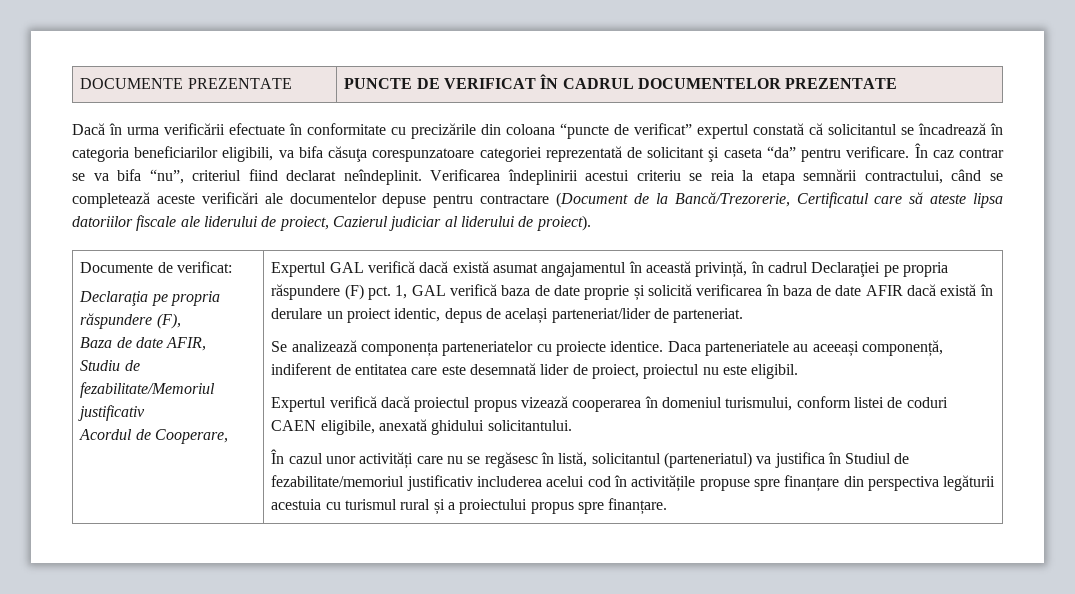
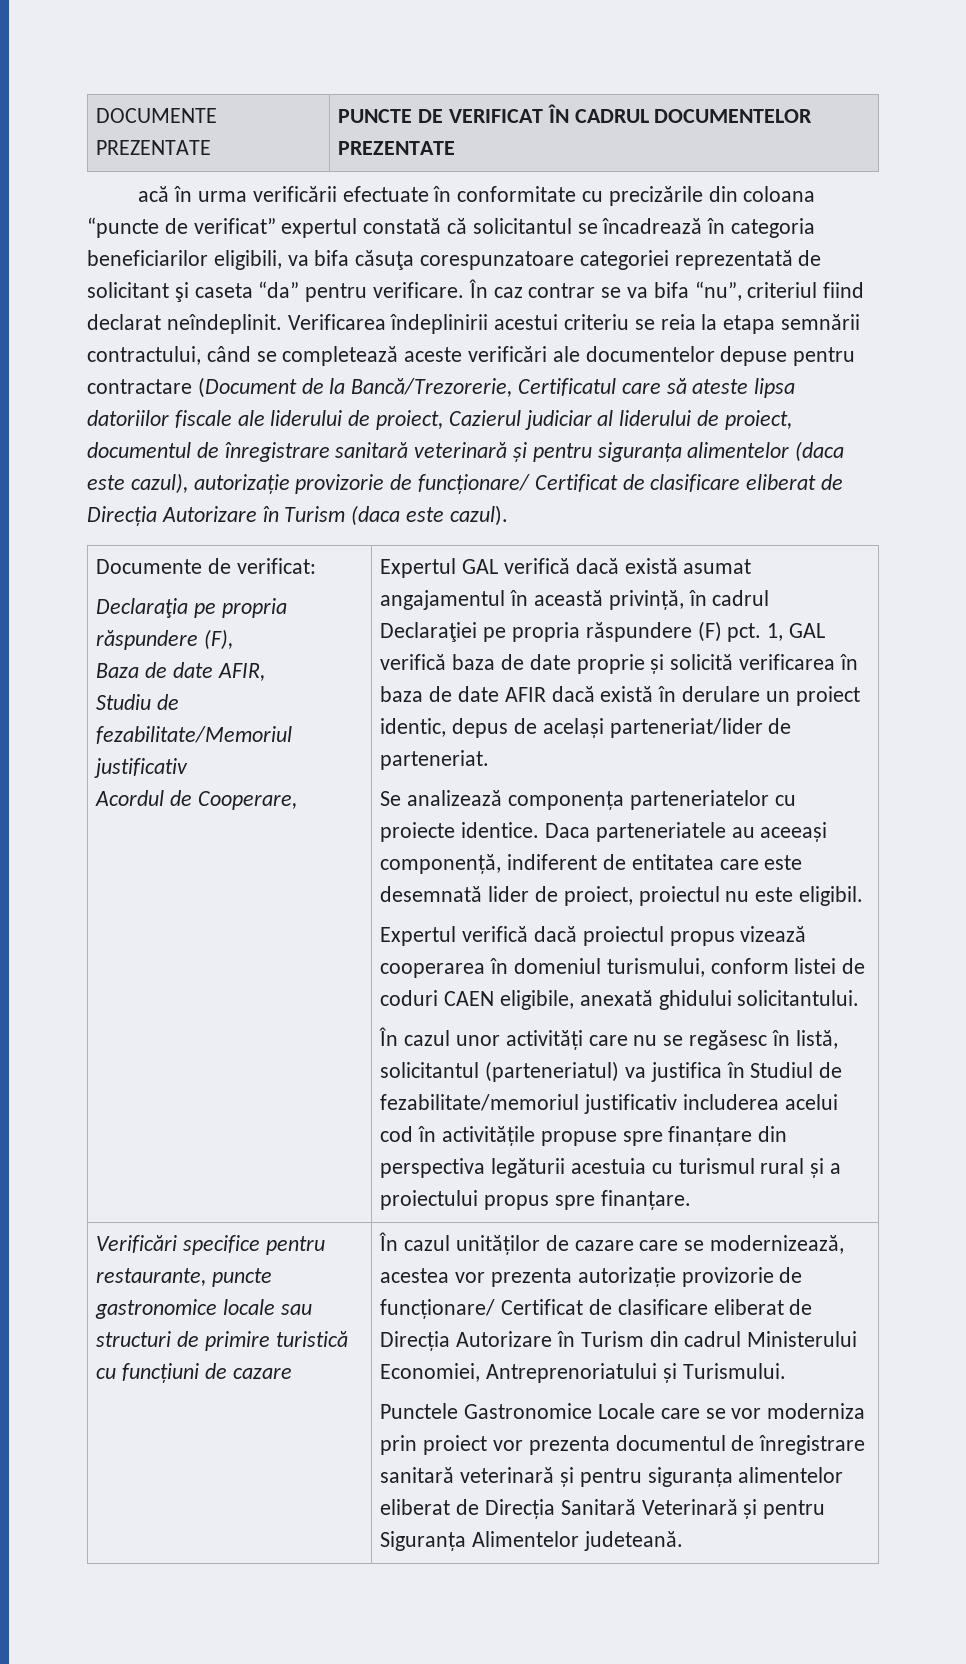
- Dacă în urma verificării efectuate în conformitate cu precizările din coloana “puncte de verificat” expertul constată că solicitantul se încadrează în categoria beneficiarilor eligibili, va bifa căsuţa corespunzatoare categoriei reprezentată de solicitant şi caseta “da” pentru verificare.
+ acă în urma verificării efectuate în conformitate cu precizările din coloana “puncte de verificat” expertul constată că solicitantul se încadrează în categoria beneficiarilor eligibili, va bifa căsuţa corespunzatoare categoriei reprezentată de solicitant şi caseta “da” pentru verificare.
- Verificarea îndeplinirii acestui criteriu se reia la etapa semnării contractului, când se completează aceste verificări ale documentelor depuse pentru contractare (Document de la Bancă/Trezorerie, Certificatul care să ateste lipsa datoriilor fiscale ale liderului de proiect, Cazierul judiciar al liderului de proiect).
+ Verificarea îndeplinirii acestui criteriu se reia la etapa semnării contractului, când se completează aceste verificări ale documentelor depuse pentru contractare (Document de la Bancă/Trezorerie, Certificatul care să ateste lipsa datoriilor fiscale ale liderului de proiect, Cazierul judiciar al liderului de proiect, documentul de înregistrare sanitară veterinară și pentru siguranța alimentelor (daca este cazul), autorizație provizorie de funcționare/ Certificat de clasificare eliberat de Direcția Autorizare în Turism (daca este cazul).
+ Verificări specifice pentru restaurante, puncte gastronomice locale sau structuri de primire turistică cu funcțiuni de cazare | În cazul unităților de cazare care se modernizează, acestea vor prezenta autorizație provizorie de funcționare/ Certificat de clasificare eliberat de Direcția Autorizare în Turism din cadrul Ministerului Economiei, Antreprenoriatului și Turismului.
+ Punctele Gastronomice Locale care se vor moderniza prin proiect vor prezenta documentul de înregistrare sanitară veterinară și pentru siguranța alimentelor eliberat de Direcția Sanitară Veterinară și pentru Siguranța Alimentelor judeteană.

